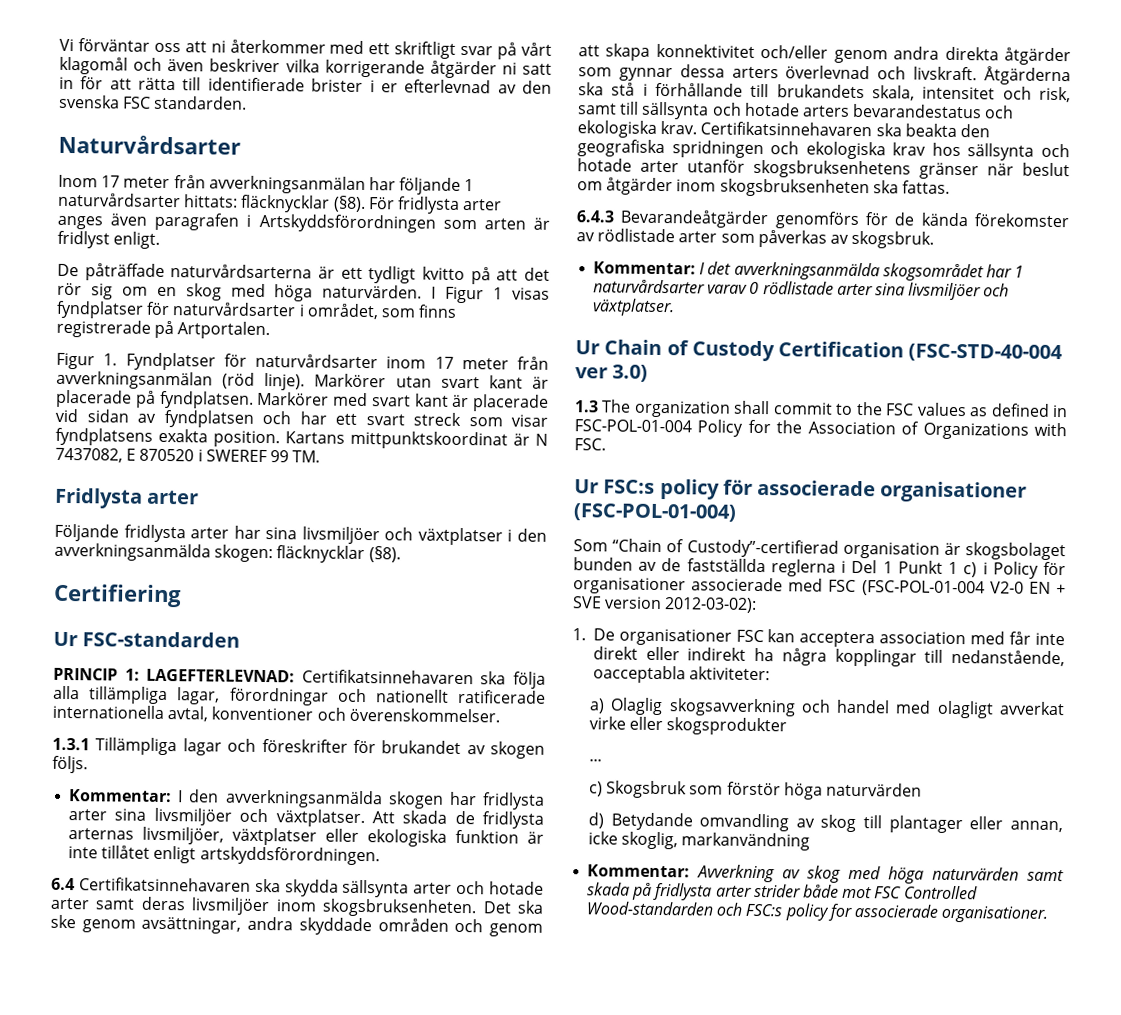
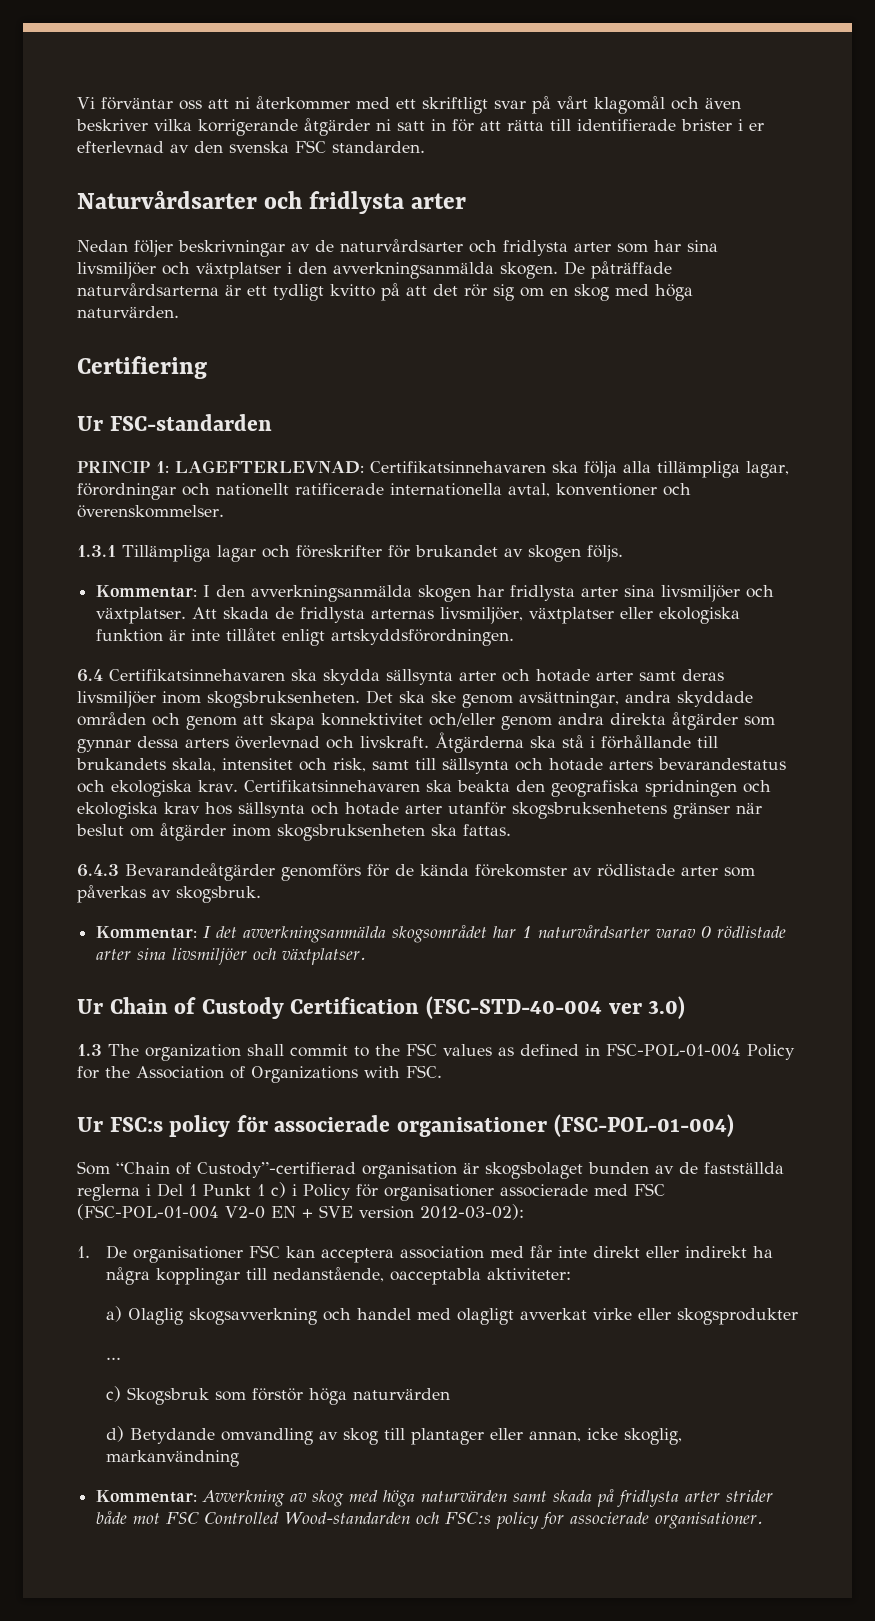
- Naturvårdsarter
- Inom 17 meter från avverkningsanmälan har följande 1 naturvårdsarter hittats: fläcknycklar (§8). För fridlysta arter anges även paragrafen i Artskyddsförordningen som arten är fridlyst enligt.
- De påträffade naturvårdsarterna är ett tydligt kvitto på att det rör sig om en skog med höga naturvärden. I Figur 1 visas fyndplatser för naturvårdsarter i området, som finns registrerade på Artportalen.
- Figur 1. Fyndplatser för naturvårdsarter inom 17 meter från avverkningsanmälan (röd linje). Markörer utan svart kant är placerade på fyndplatsen. Markörer med svart kant är placerade vid sidan av fyndplatsen och har ett svart streck som visar fyndplatsens exakta position. Kartans mittpunktskoordinat är N 7437082, E 870520 i SWEREF 99 TM.
- Fridlysta arter
- Följande fridlysta arter har sina livsmiljöer och växtplatser i den avverkningsanmälda skogen: fläcknycklar (§8).
+ Naturvårdsarter och fridlysta arter
+ Nedan följer beskrivningar av de naturvårdsarter och fridlysta arter som har sina livsmiljöer och växtplatser i den avverkningsanmälda skogen. De påträffade naturvårdsarterna är ett tydligt kvitto på att det rör sig om en skog med höga naturvärden.

